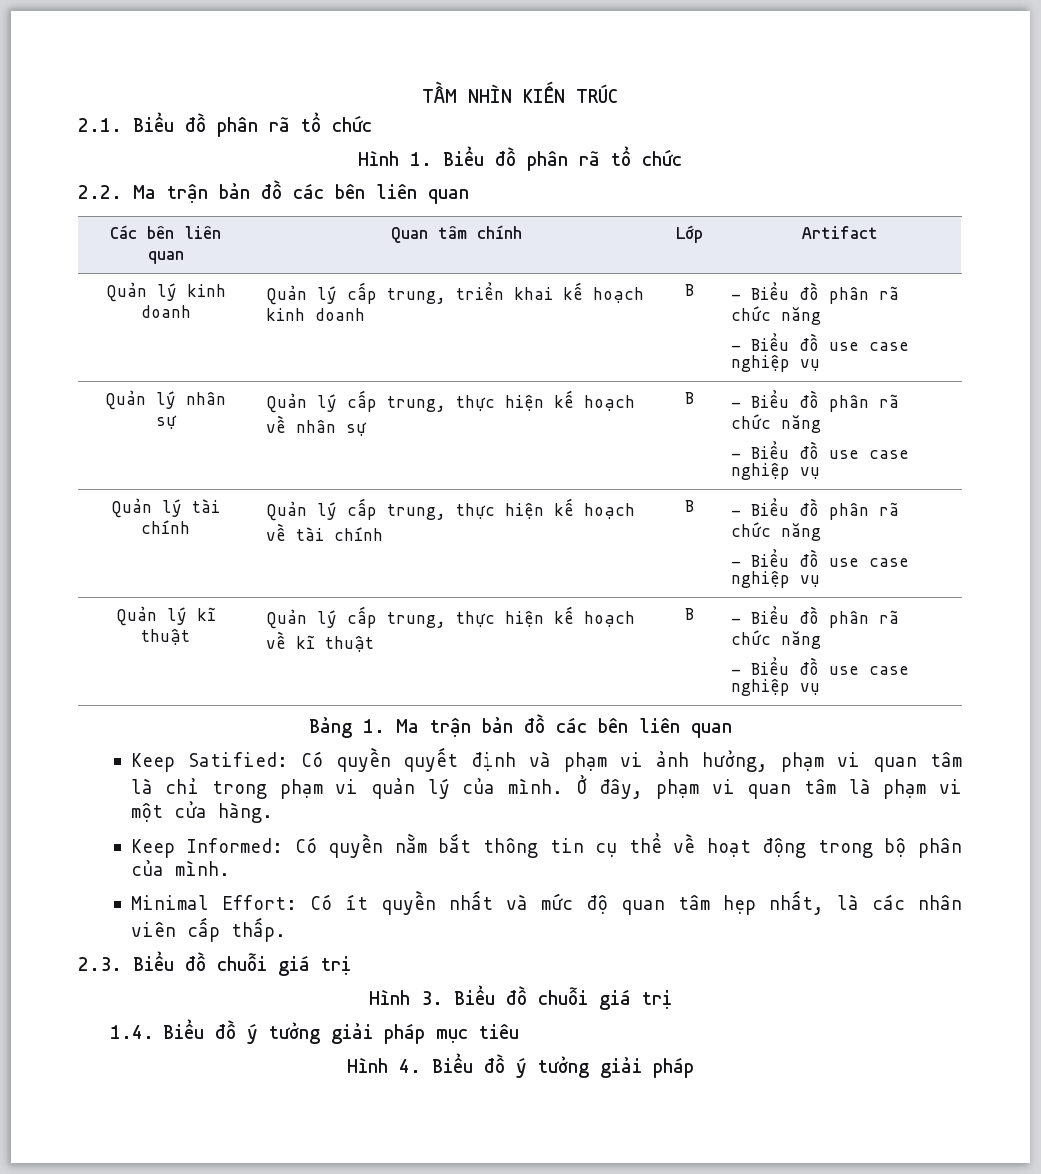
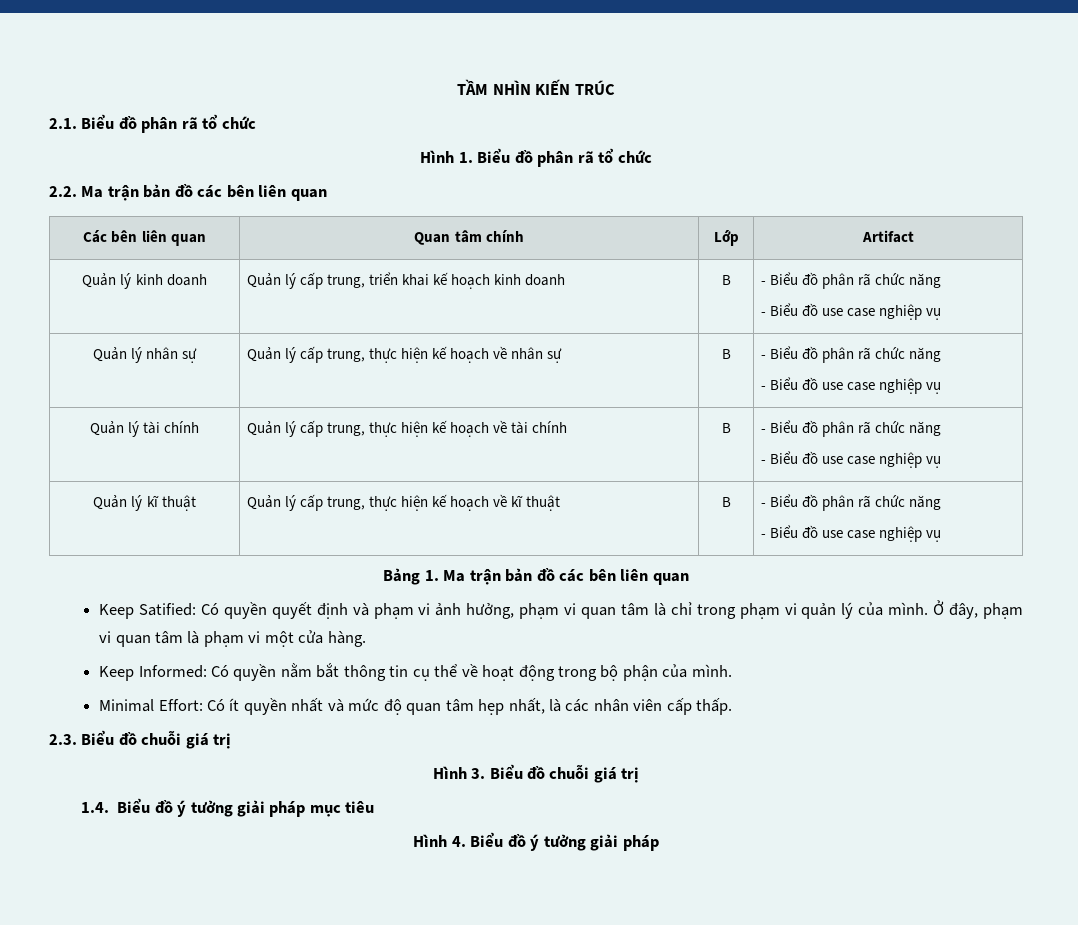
- Keep Informed: Có quyền nằm bắt thông tin cụ thể về hoạt động trong bộ phân của mình.
+ Keep Informed: Có quyền nằm bắt thông tin cụ thể về hoạt động trong bộ phận của mình.

